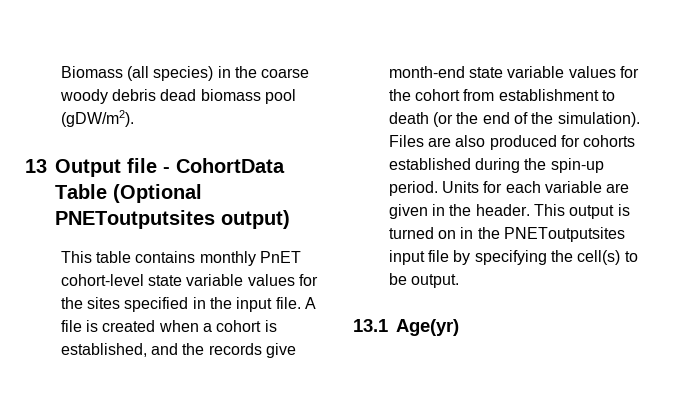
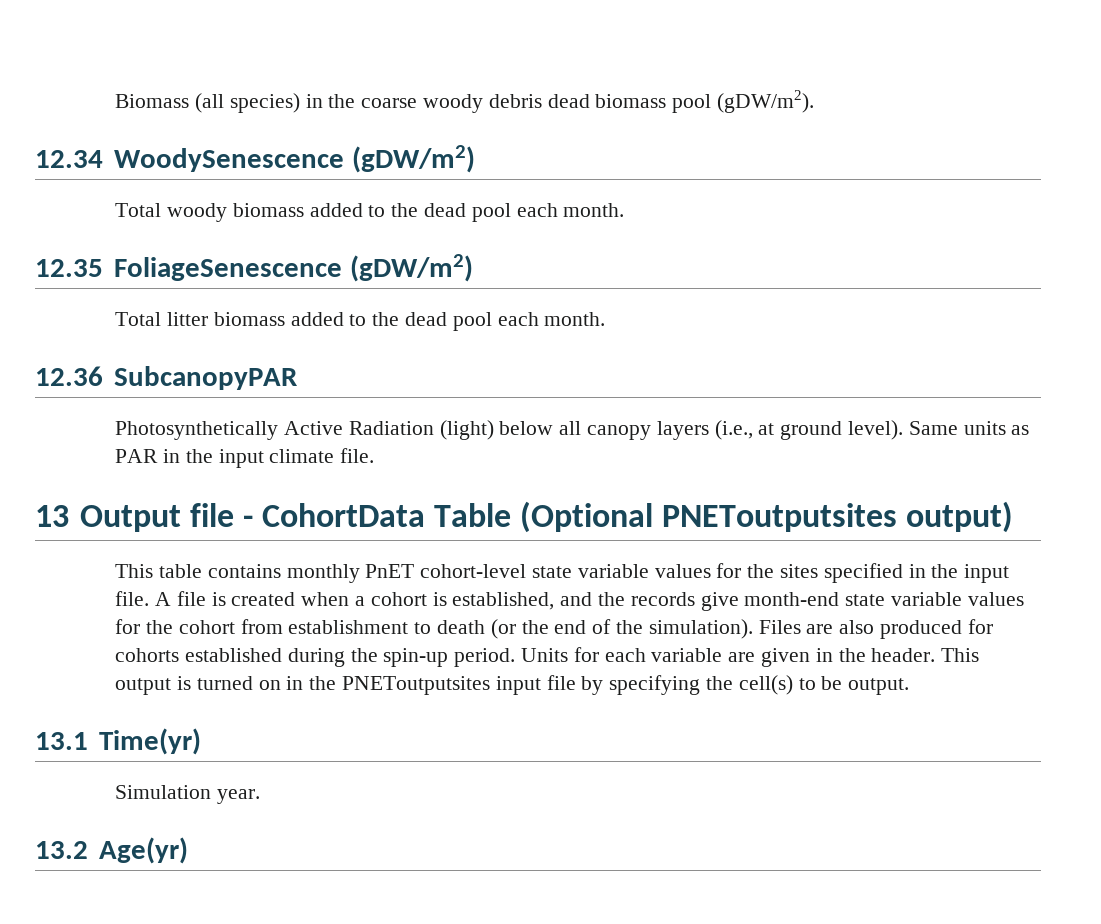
+ 12.34 WoodySenescence (gDW/m2)
+ Total woody biomass added to the dead pool each month.
+ 12.35 FoliageSenescence (gDW/m2)
+ Total litter biomass added to the dead pool each month.
+ 12.36 SubcanopyPAR
+ Photosynthetically Active Radiation (light) below all canopy layers (i.e., at ground level). Same units as PAR in the input climate file.
- 13.1 Age(yr)
+ 13.1 Time(yr)
+ Simulation year.
+ 13.2 Age(yr)

